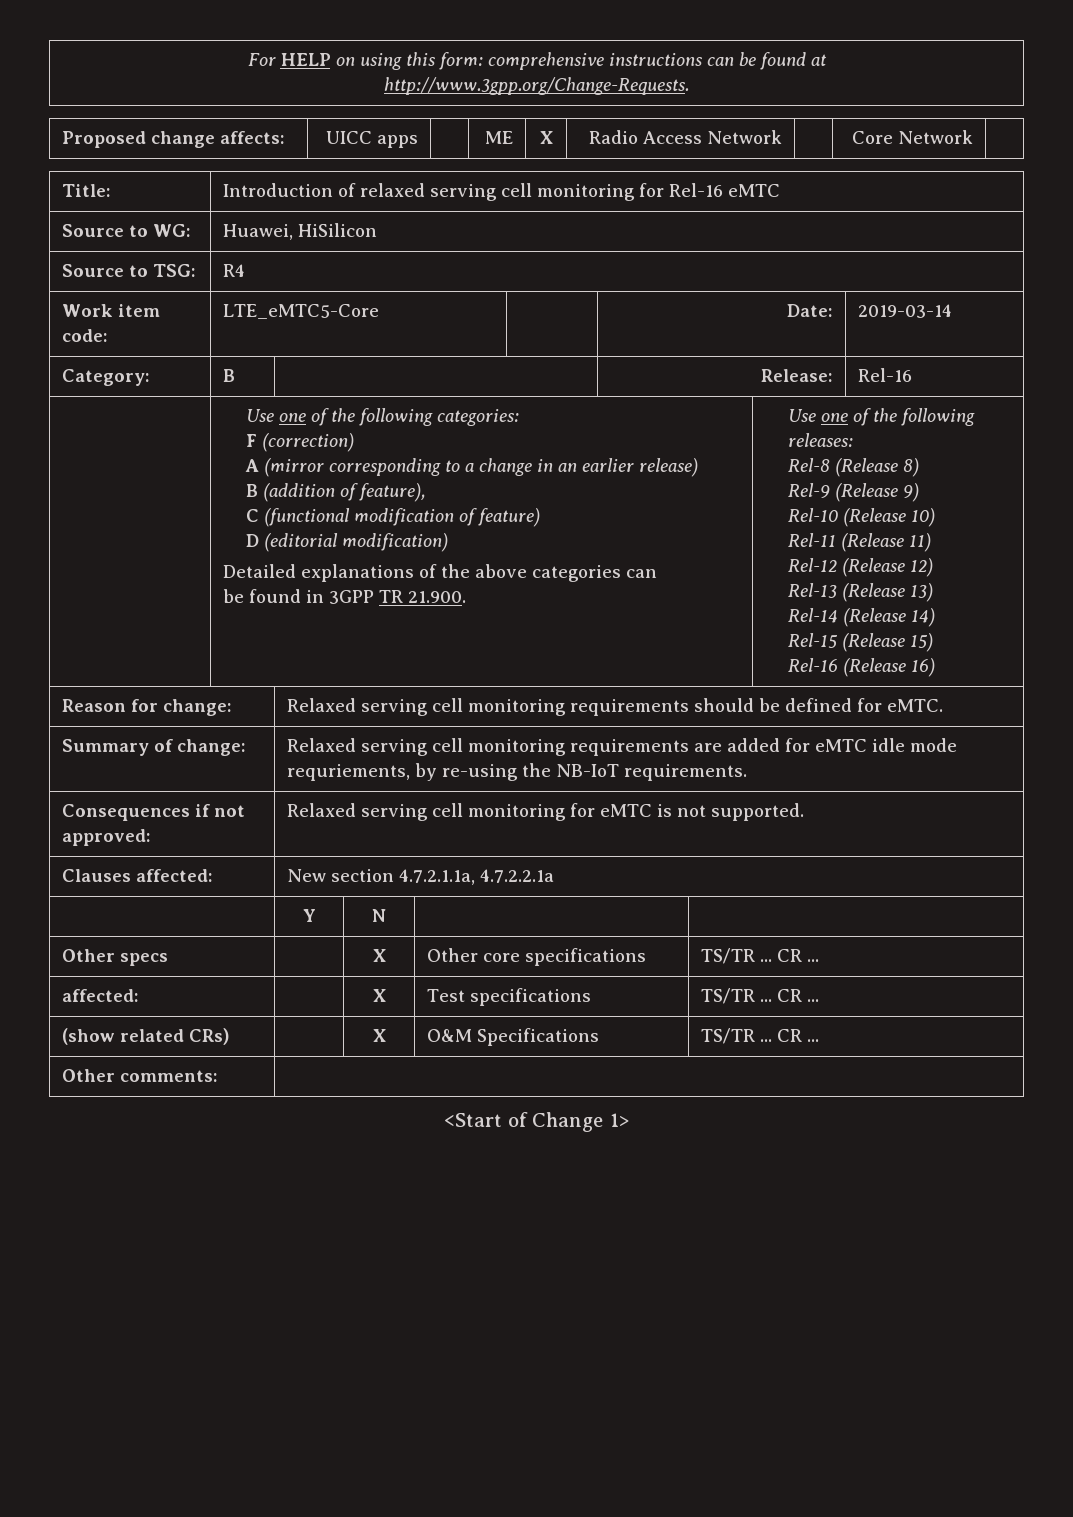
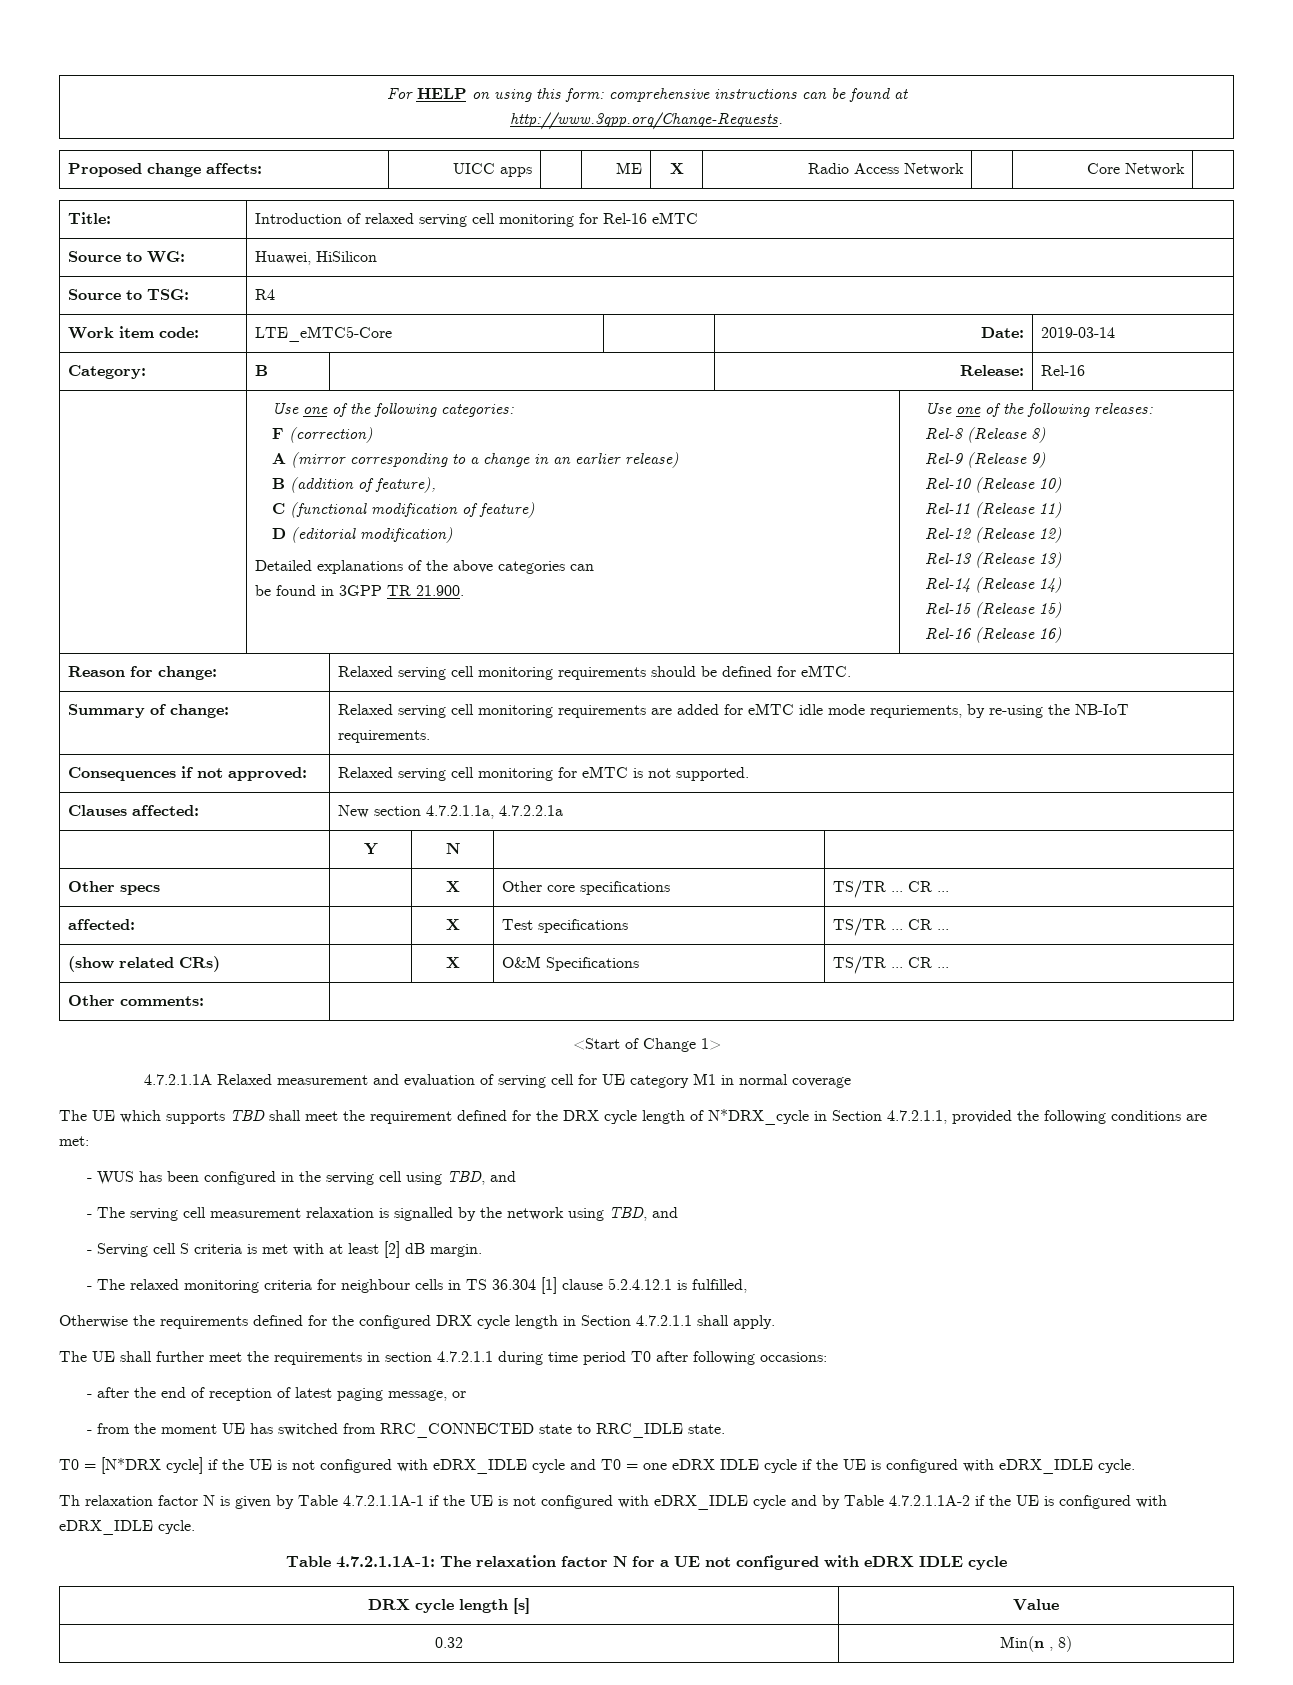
+ 4.7.2.1.1A Relaxed measurement and evaluation of serving cell for UE category M1 in normal coverage
+ The UE which supports TBD shall meet the requirement defined for the DRX cycle length of N*DRX_cycle in Section 4.7.2.1.1, provided the following conditions are met:
+ - WUS has been configured in the serving cell using TBD, and
+ - The serving cell measurement relaxation is signalled by the network using TBD, and
+ - Serving cell S criteria is met with at least [2] dB margin.
+ - The relaxed monitoring criteria for neighbour cells in TS 36.304 [1] clause 5.2.4.12.1 is fulfilled,
+ Otherwise the requirements defined for the configured DRX cycle length in Section 4.7.2.1.1 shall apply.
+ The UE shall further meet the requirements in section 4.7.2.1.1 during time period T0 after following occasions:
+ - after the end of reception of latest paging message, or
+ - from the moment UE has switched from RRC_CONNECTED state to RRC_IDLE state.
+ T0 = [N*DRX cycle] if the UE is not configured with eDRX_IDLE cycle and T0 = one eDRX IDLE cycle if the UE is configured with eDRX_IDLE cycle.
+ Th relaxation factor N is given by Table 4.7.2.1.1A-1 if the UE is not configured with eDRX_IDLE cycle and by Table 4.7.2.1.1A-2 if the UE is configured with eDRX_IDLE cycle.
+ Table 4.7.2.1.1A-1: The relaxation factor N for a UE not configured with eDRX IDLE cycle
+ DRX cycle length [s] | Value
+ 0.32 | Min(n , 8)

